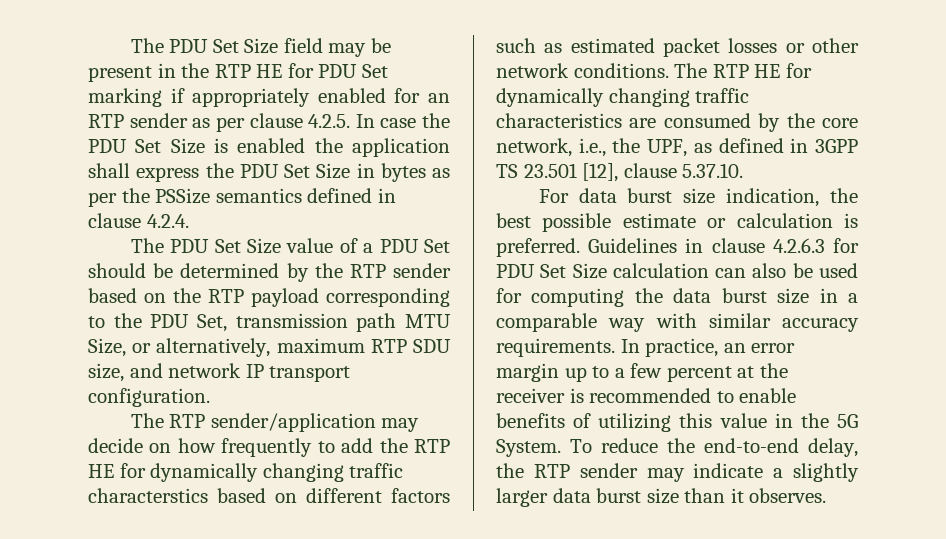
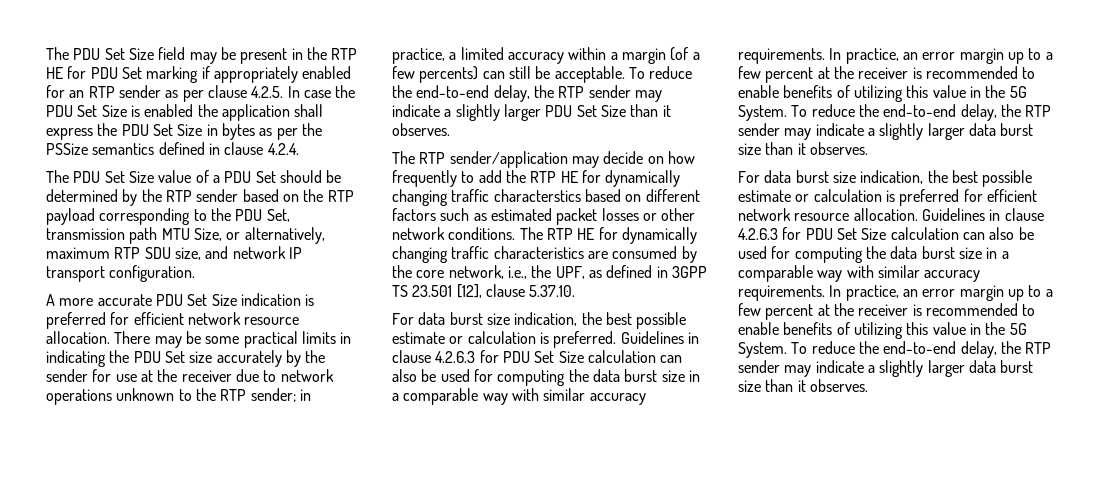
+ A more accurate PDU Set Size indication is preferred for efficient network resource allocation. There may be some practical limits in indicating the PDU Set size accurately by the sender for use at the receiver due to network operations unknown to the RTP sender; in practice, a limited accuracy within a margin (of a few percents) can still be acceptable. To reduce the end-to-end delay, the RTP sender may indicate a slightly larger PDU Set Size than it observes.
+ For data burst size indication, the best possible estimate or calculation is preferred for efficient network resource allocation. Guidelines in clause 4.2.6.3 for PDU Set Size calculation can also be used for computing the data burst size in a comparable way with similar accuracy requirements. In practice, an error margin up to a few percent at the receiver is recommended to enable benefits of utilizing this value in the 5G System. To reduce the end-to-end delay, the RTP sender may indicate a slightly larger data burst size than it observes.

